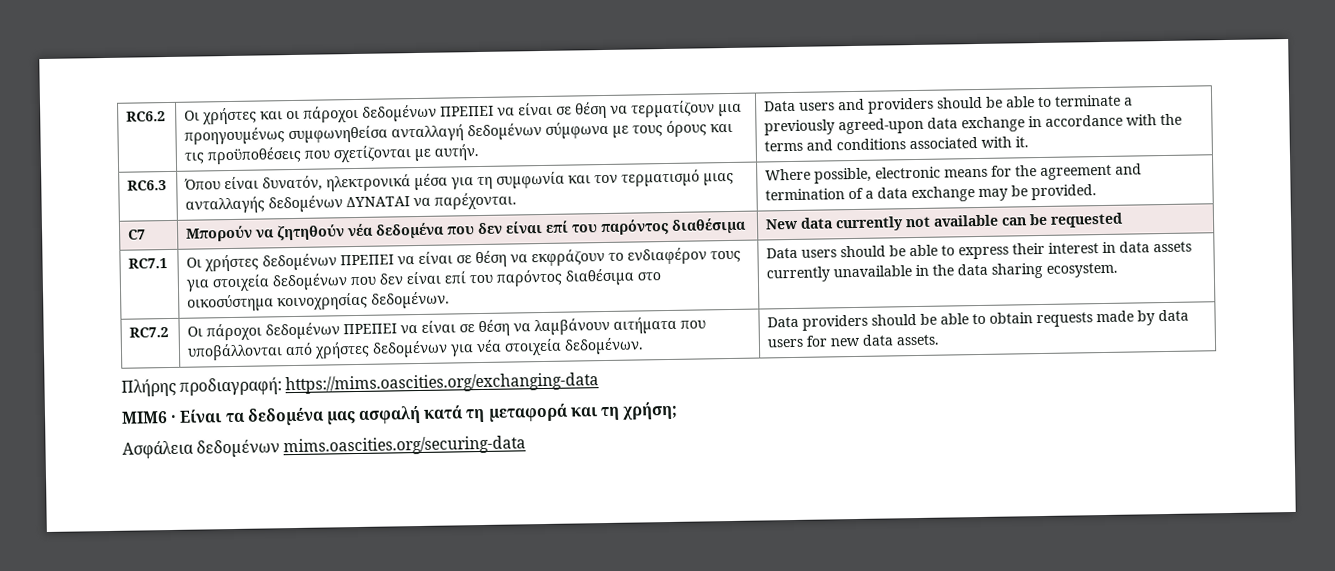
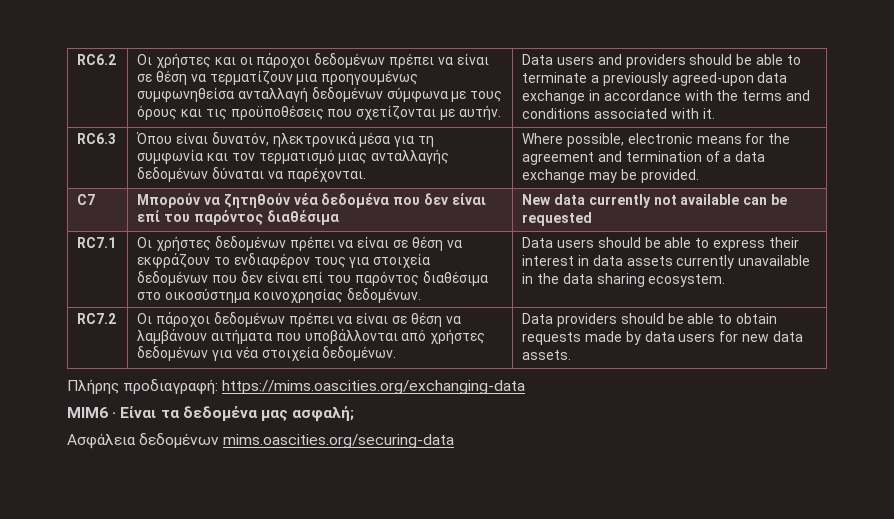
- Οι χρήστες και οι πάροχοι δεδομένων ΠΡΕΠΕΙ να είναι σε θέση να τερματίζουν μια προηγουμένως συμφωνηθείσα ανταλλαγή δεδομένων σύμφωνα με τους όρους και τις προϋποθέσεις που σχετίζονται με αυτήν.
+ Οι χρήστες και οι πάροχοι δεδομένων πρέπει να είναι σε θέση να τερματίζουν μια προηγουμένως συμφωνηθείσα ανταλλαγή δεδομένων σύμφωνα με τους όρους και τις προϋποθέσεις που σχετίζονται με αυτήν.
- RC6.3 | Όπου είναι δυνατόν, ηλεκτρονικά μέσα για τη συμφωνία και τον τερματισμό μιας ανταλλαγής δεδομένων ΔΥΝΑΤΑΙ να παρέχονται. | Where possible, electronic means for the agreement and termination of a data exchange may be provided.
+ RC6.3 | Όπου είναι δυνατόν, ηλεκτρονικά μέσα για τη συμφωνία και τον τερματισμό μιας ανταλλαγής δεδομένων δύναται να παρέχονται. | Where possible, electronic means for the agreement and termination of a data exchange may be provided.
- Οι χρήστες δεδομένων ΠΡΕΠΕΙ να είναι σε θέση να εκφράζουν το ενδιαφέρον τους για στοιχεία δεδομένων που δεν είναι επί του παρόντος διαθέσιμα στο οικοσύστημα κοινοχρησίας δεδομένων.
+ Οι χρήστες δεδομένων πρέπει να είναι σε θέση να εκφράζουν το ενδιαφέρον τους για στοιχεία δεδομένων που δεν είναι επί του παρόντος διαθέσιμα στο οικοσύστημα κοινοχρησίας δεδομένων.
- RC7.2 | Οι πάροχοι δεδομένων ΠΡΕΠΕΙ να είναι σε θέση να λαμβάνουν αιτήματα που υποβάλλονται από χρήστες δεδομένων για νέα στοιχεία δεδομένων. | Data providers should be able to obtain requests made by data users for new data assets.
+ RC7.2 | Οι πάροχοι δεδομένων πρέπει να είναι σε θέση να λαμβάνουν αιτήματα που υποβάλλονται από χρήστες δεδομένων για νέα στοιχεία δεδομένων. | Data providers should be able to obtain requests made by data users for new data assets.
- MIM6 · Είναι τα δεδομένα μας ασφαλή κατά τη μεταφορά και τη χρήση;
+ MIM6 · Είναι τα δεδομένα μας ασφαλή;

